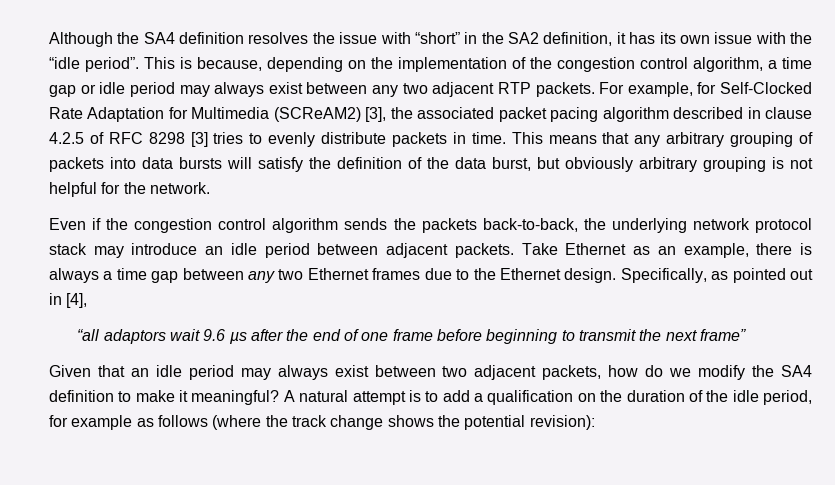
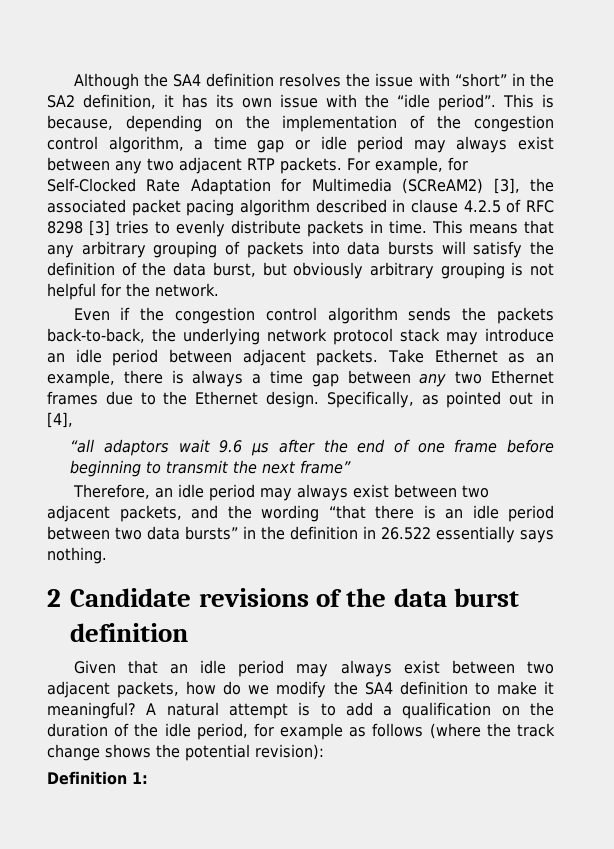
+ Therefore, an idle period may always exist between two adjacent packets, and the wording “that there is an idle period between two data bursts” in the definition in 26.522 essentially says nothing.
+ 2 Candidate revisions of the data burst definition
+ Definition 1:

